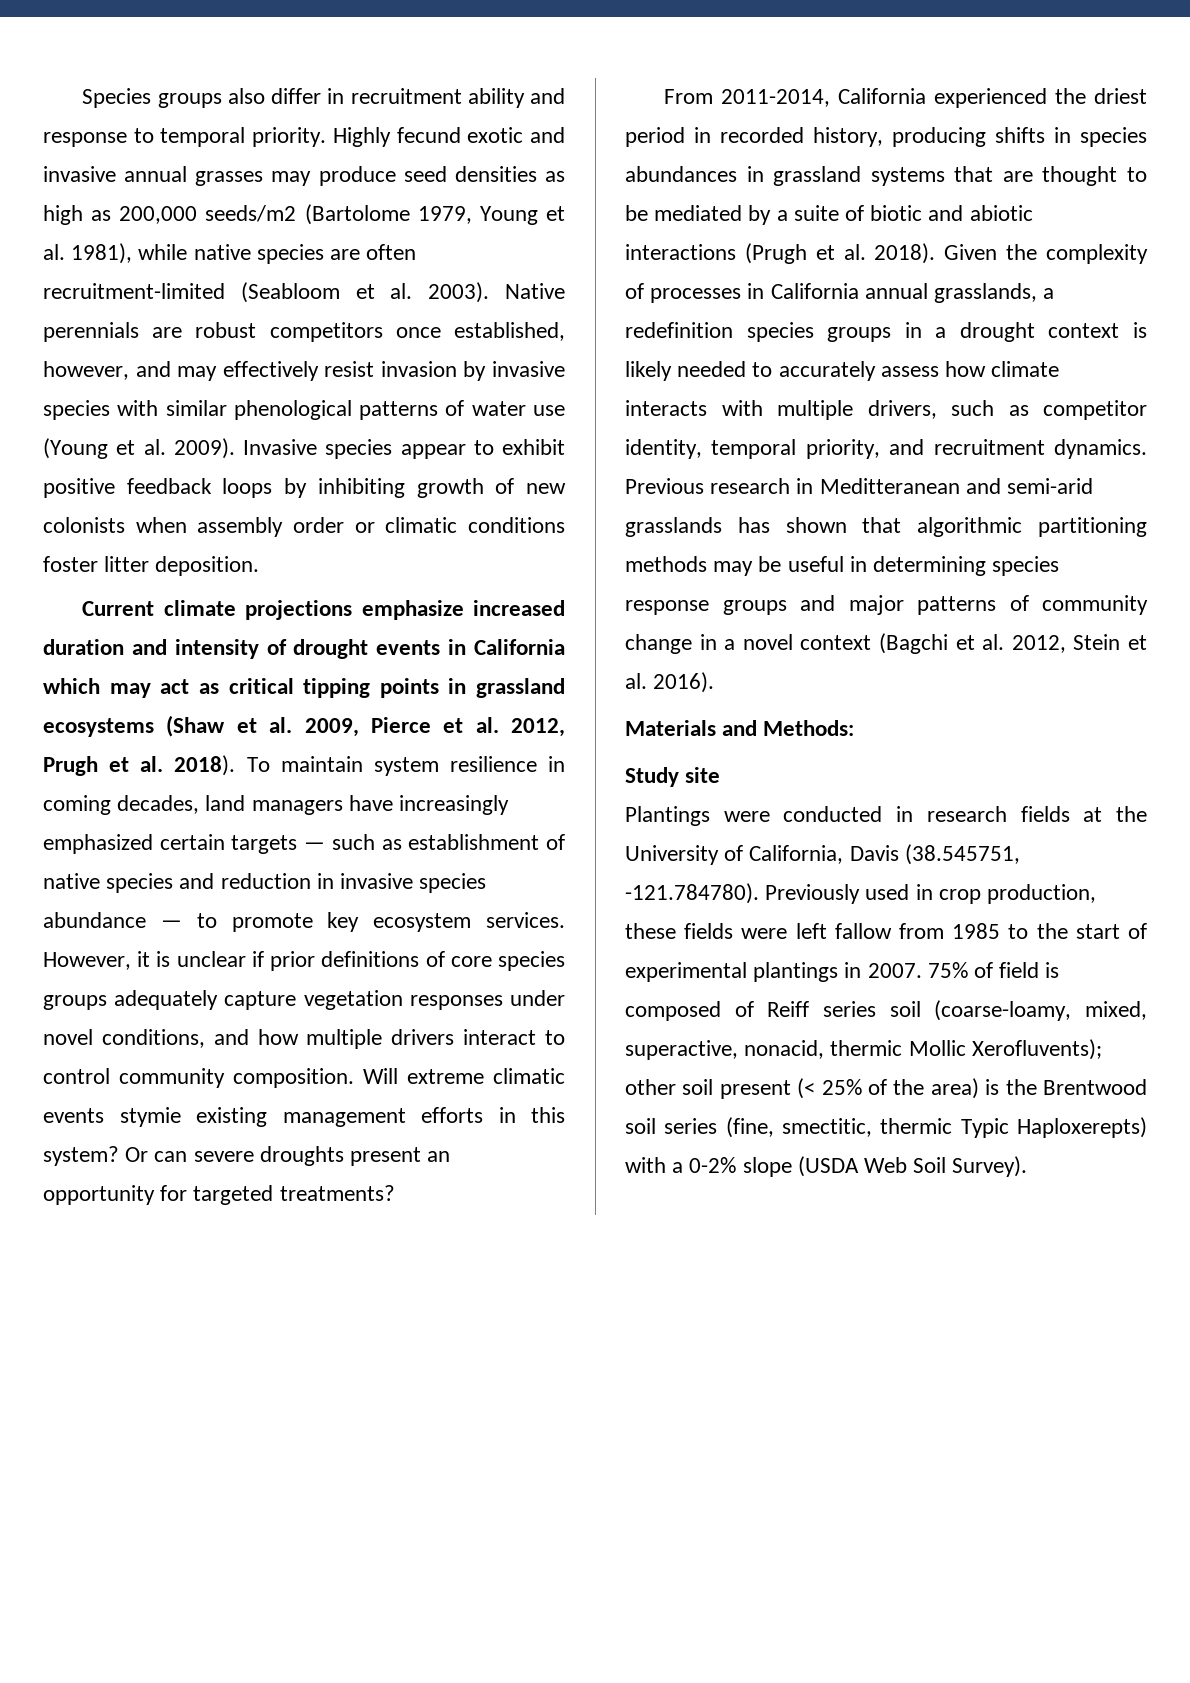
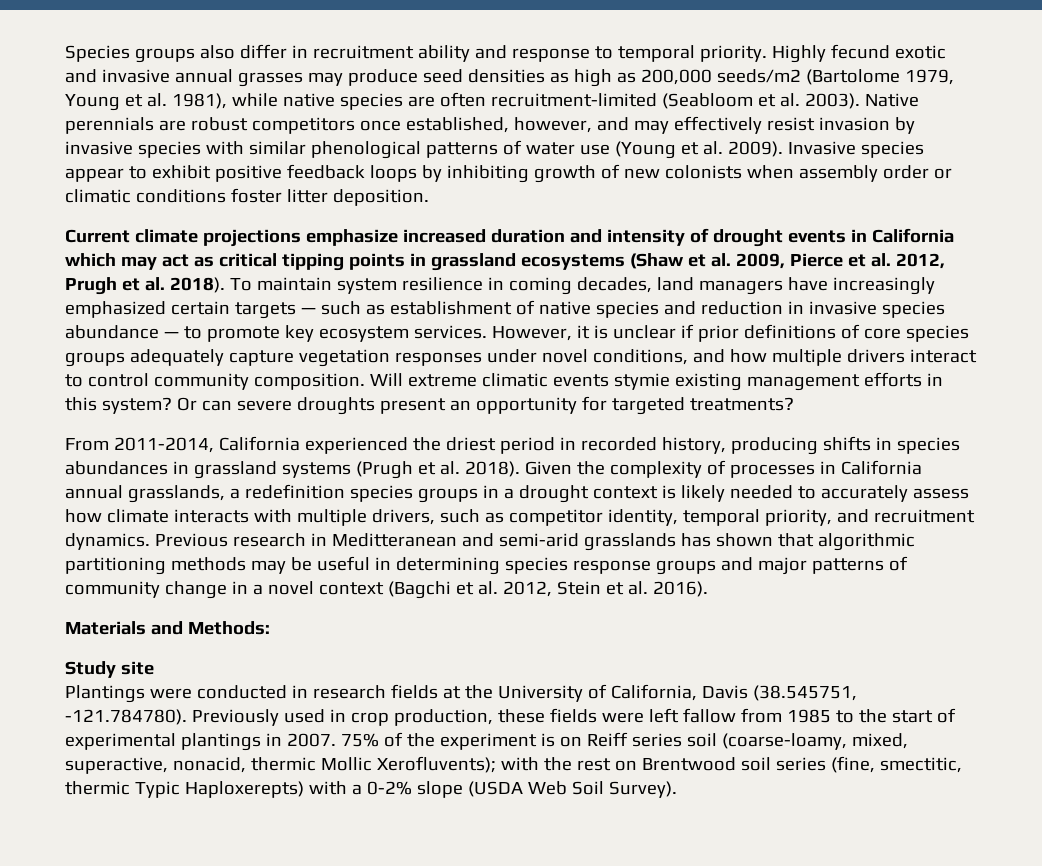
- From 2011-2014, California experienced the driest period in recorded history, producing shifts in species abundances in grassland systems that are thought to be mediated by a suite of biotic and abiotic interactions (Prugh et al. 2018).
+ From 2011-2014, California experienced the driest period in recorded history, producing shifts in species abundances in grassland systems (Prugh et al. 2018).
- 75% of field is composed of Reiff series soil (coarse-loamy, mixed, superactive, nonacid, thermic Mollic Xerofluvents); other soil present (< 25% of the area) is the Brentwood soil series (fine, smectitic, thermic Typic Haploxerepts) with a 0-2% slope (USDA Web Soil Survey).
+ 75% of the experiment is on Reiff series soil (coarse-loamy, mixed, superactive, nonacid, thermic Mollic Xerofluvents); with the rest on Brentwood soil series (fine, smectitic, thermic Typic Haploxerepts) with a 0-2% slope (USDA Web Soil Survey).

